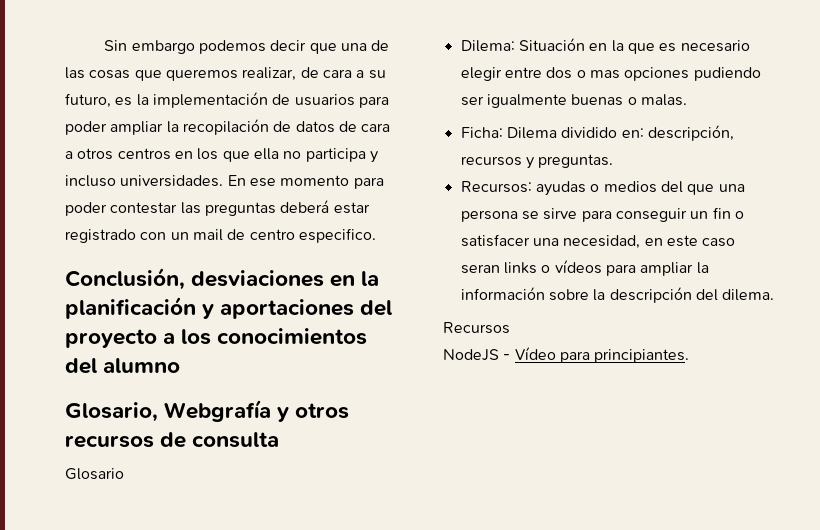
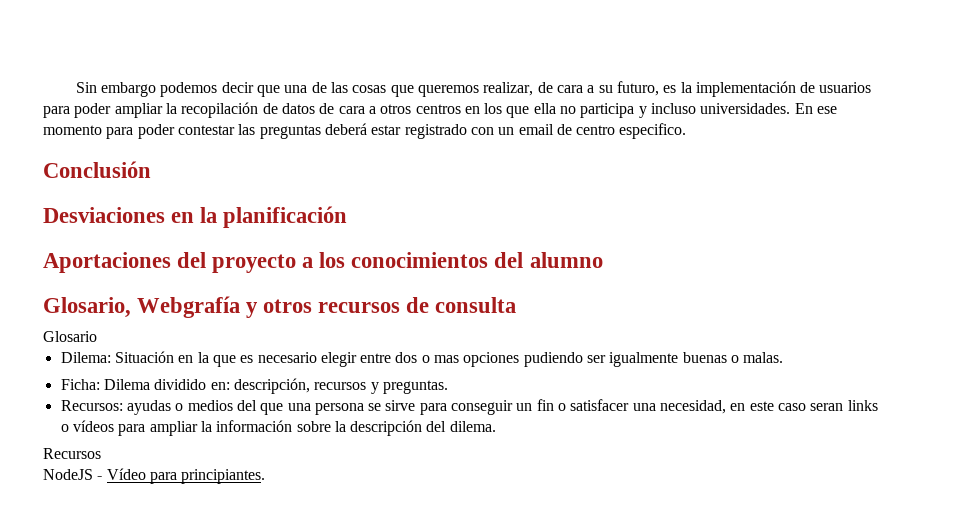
- En ese momento para poder contestar las preguntas deberá estar registrado con un mail de centro especifico.
+ En ese momento para poder contestar las preguntas deberá estar registrado con un email de centro especifico.
- Conclusión, desviaciones en la planificación y aportaciones del proyecto a los conocimientos del alumno
+ Conclusión
+ Desviaciones en la planificación
+ Aportaciones del proyecto a los conocimientos del alumno

